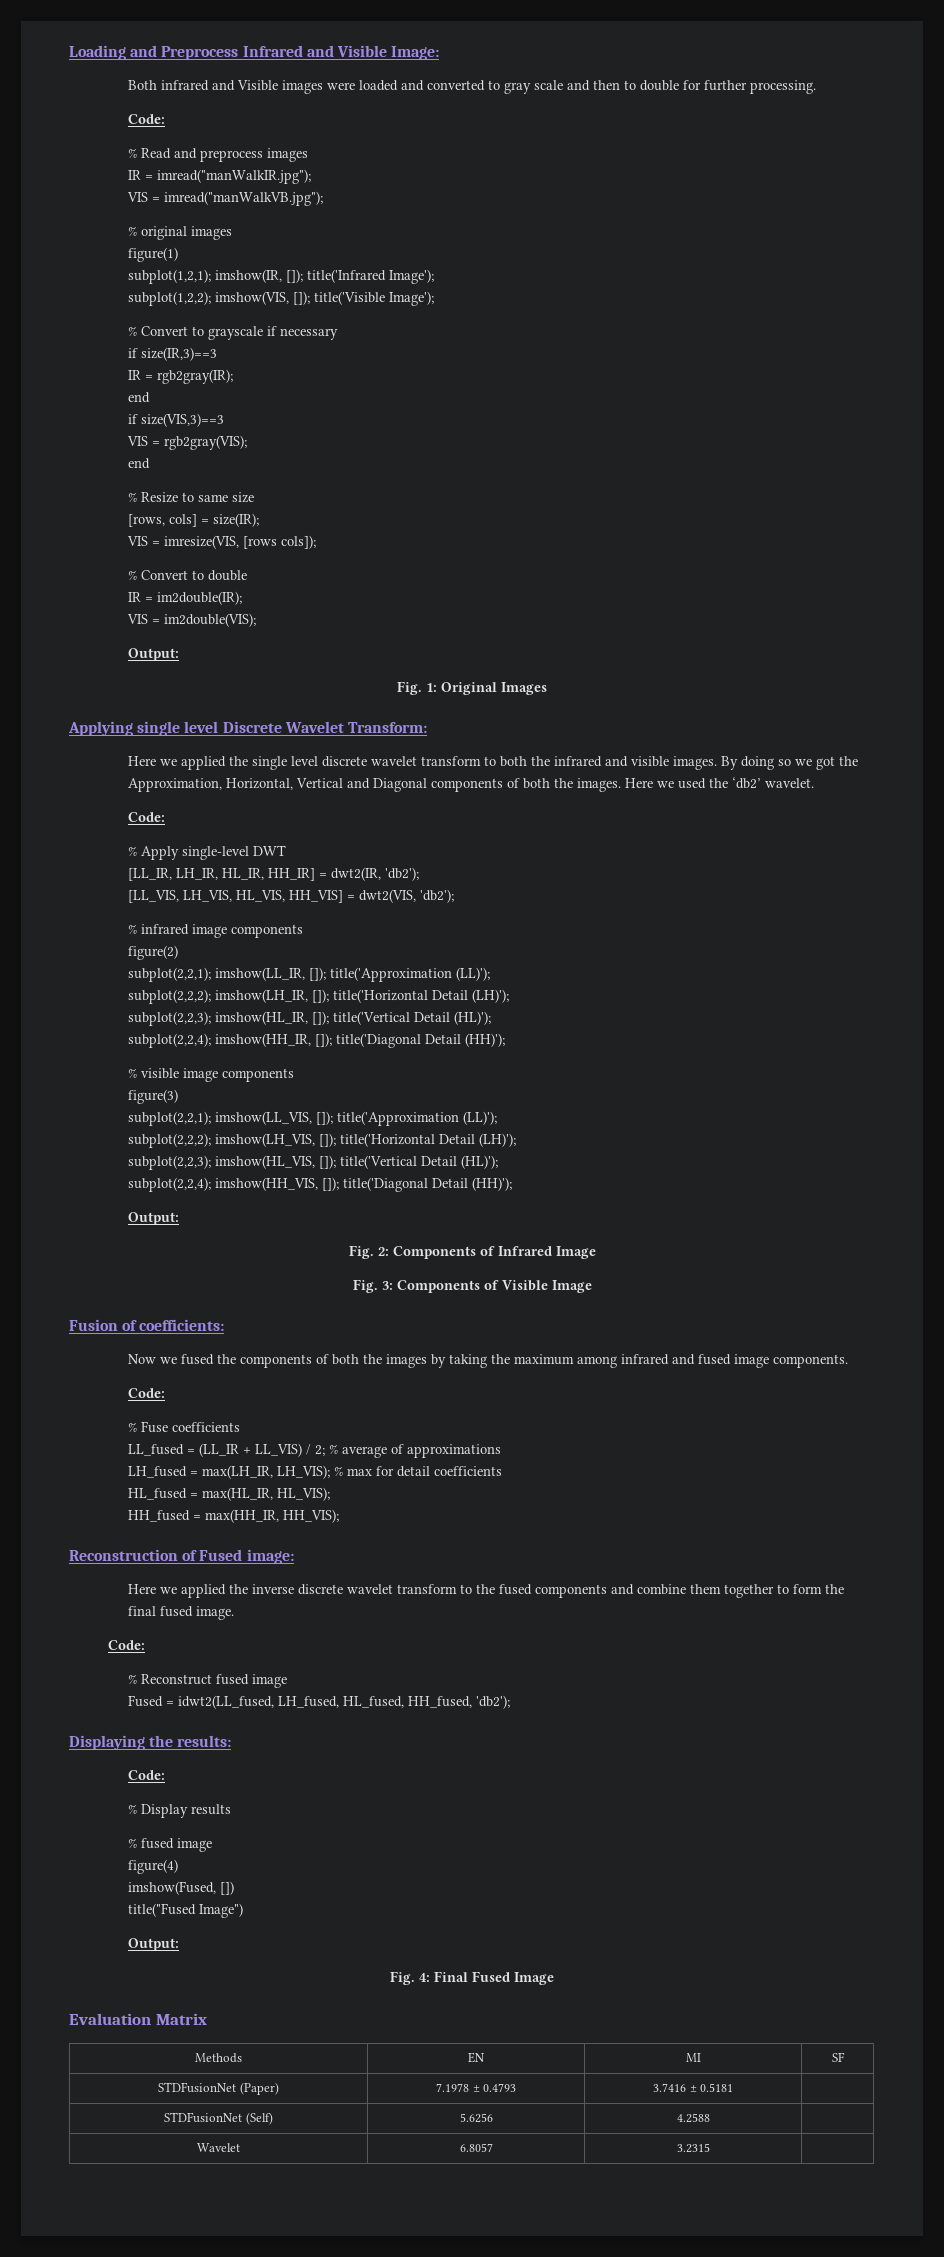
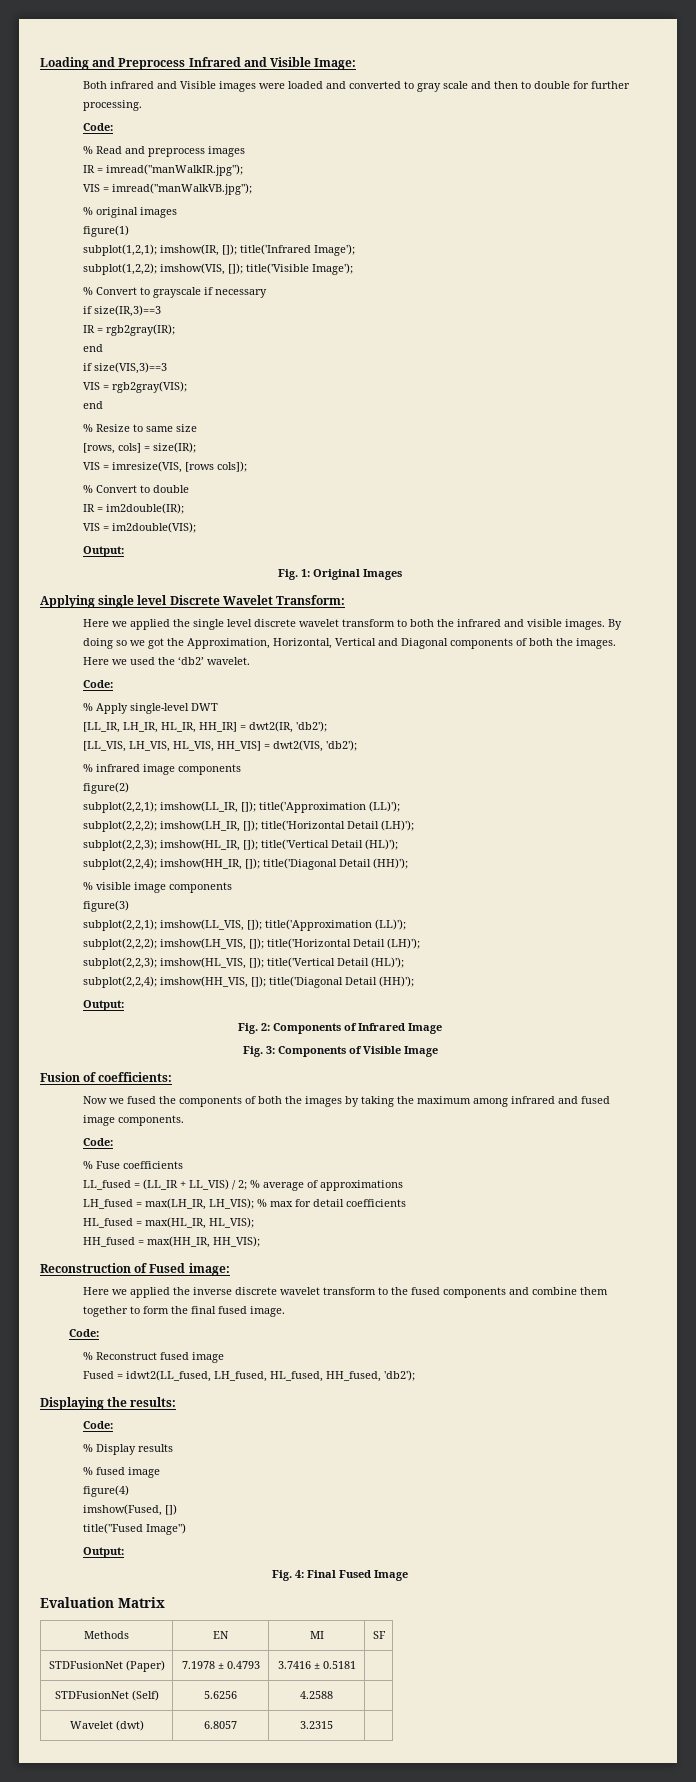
- Wavelet | 6.8057 | 3.2315 |
+ Wavelet (dwt) | 6.8057 | 3.2315 |

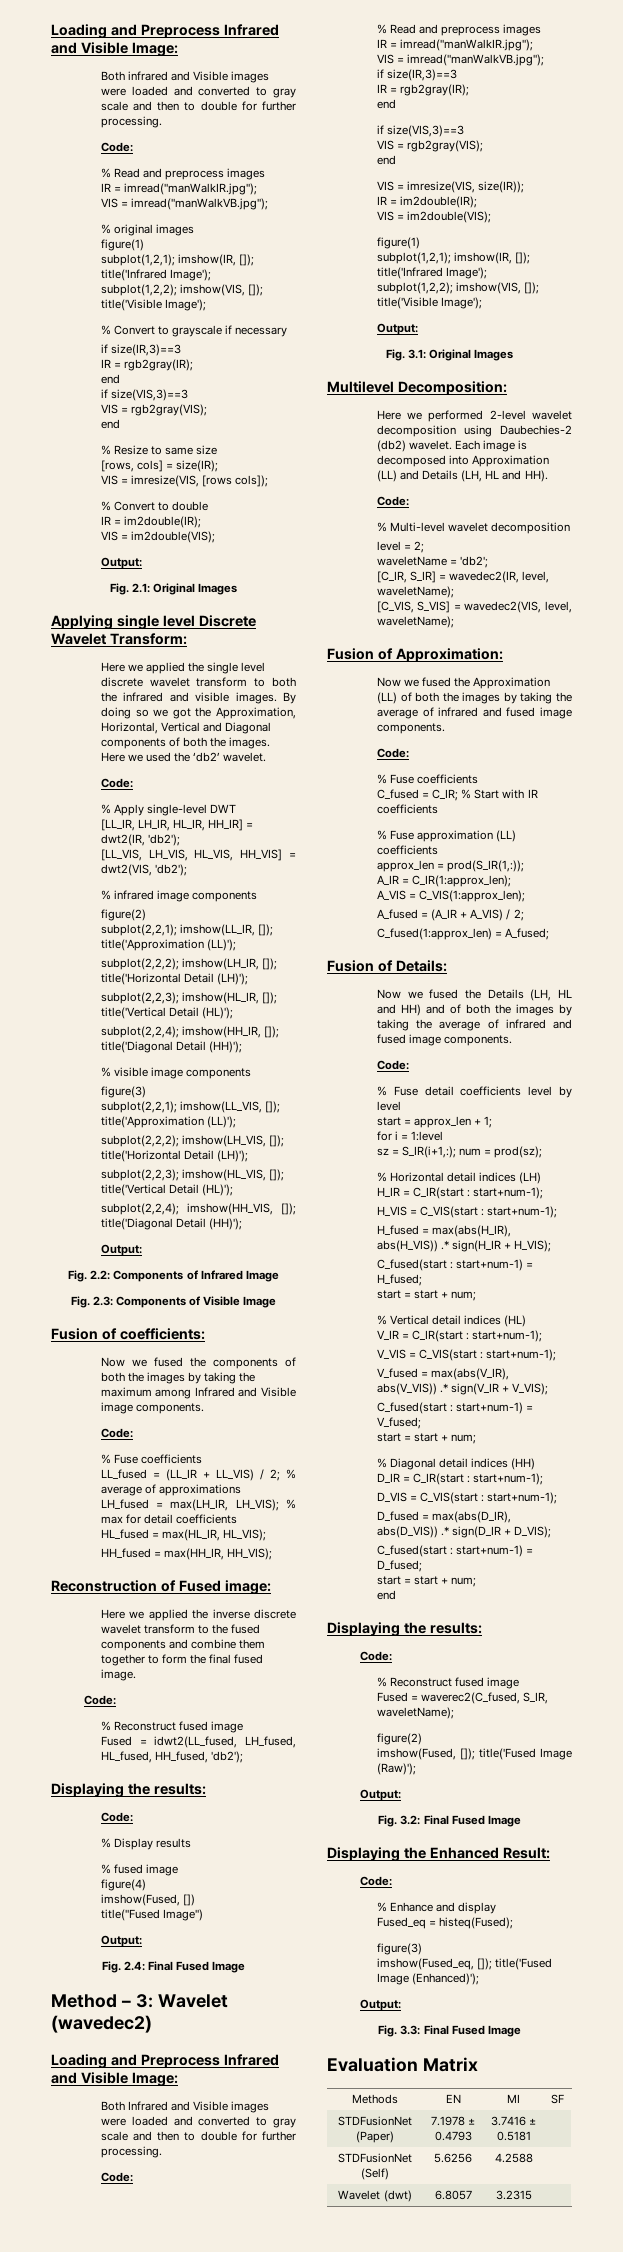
- Fig. 1: Original Images
+ Fig. 2.1: Original Images
- Fig. 2: Components of Infrared Image
+ Fig. 2.2: Components of Infrared Image
- Fig. 3: Components of Visible Image
+ Fig. 2.3: Components of Visible Image
- Now we fused the components of both the images by taking the maximum among infrared and fused image components.
+ Now we fused the components of both the images by taking the maximum among Infrared and Visible image components.
- Fig. 4: Final Fused Image
+ Fig. 2.4: Final Fused Image
+ Method – 3: Wavelet (wavedec2)
+ Loading and Preprocess Infrared and Visible Image:
+ Both Infrared and Visible images were loaded and converted to gray scale and then to double for further processing.
+ Code:
+ % Read and preprocess images
+ IR = imread("manWalkIR.jpg");
+ VIS = imread("manWalkVB.jpg");
+ if size(IR,3)==3
+ IR = rgb2gray(IR);
+ end
+ if size(VIS,3)==3
+ VIS = rgb2gray(VIS);
+ end
+ VIS = imresize(VIS, size(IR));
+ IR = im2double(IR);
+ VIS = im2double(VIS);
+ figure(1)
+ subplot(1,2,1); imshow(IR, []); title('Infrared Image');
+ subplot(1,2,2); imshow(VIS, []); title('Visible Image');
+ Output:
+ Fig. 3.1: Original Images
+ Multilevel Decomposition:
+ Here we performed 2-level wavelet decomposition using Daubechies-2 (db2) wavelet. Each image is decomposed into Approximation (LL) and Details (LH, HL and HH).
+ Code:
+ % Multi-level wavelet decomposition
+ level = 2;
+ waveletName = 'db2';
+ [C_IR, S_IR] = wavedec2(IR, level, waveletName);
+ [C_VIS, S_VIS] = wavedec2(VIS, level, waveletName);
+ Fusion of Approximation:
+ Now we fused the Approximation (LL) of both the images by taking the average of infrared and fused image components.
+ Code:
+ % Fuse coefficients
+ C_fused = C_IR; % Start with IR coefficients
+ % Fuse approximation (LL) coefficients
+ approx_len = prod(S_IR(1,:));
+ A_IR = C_IR(1:approx_len);
+ A_VIS = C_VIS(1:approx_len);
+ A_fused = (A_IR + A_VIS) / 2;
+ C_fused(1:approx_len) = A_fused;
+ Fusion of Details:
+ Now we fused the Details (LH, HL and HH) and of both the images by taking the average of infrared and fused image components.
+ Code:
+ % Fuse detail coefficients level by level
+ start = approx_len + 1;
+ for i = 1:level
+ sz = S_IR(i+1,:); num = prod(sz);
+ % Horizontal detail indices (LH)
+ H_IR = C_IR(start : start+num-1);
+ H_VIS = C_VIS(start : start+num-1);
+ H_fused = max(abs(H_IR), abs(H_VIS)) .* sign(H_IR + H_VIS);
+ C_fused(start : start+num-1) = H_fused;
+ start = start + num;
+ % Vertical detail indices (HL)
+ V_IR = C_IR(start : start+num-1);
+ V_VIS = C_VIS(start : start+num-1);
+ V_fused = max(abs(V_IR), abs(V_VIS)) .* sign(V_IR + V_VIS);
+ C_fused(start : start+num-1) = V_fused;
+ start = start + num;
+ % Diagonal detail indices (HH)
+ D_IR = C_IR(start : start+num-1);
+ D_VIS = C_VIS(start : start+num-1);
+ D_fused = max(abs(D_IR), abs(D_VIS)) .* sign(D_IR + D_VIS);
+ C_fused(start : start+num-1) = D_fused;
+ start = start + num;
+ end
+ Displaying the results:
+ Code:
+ % Reconstruct fused image
+ Fused = waverec2(C_fused, S_IR, waveletName);
+ figure(2)
+ imshow(Fused, []); title('Fused Image (Raw)');
+ Output:
+ Fig. 3.2: Final Fused Image
+ Displaying the Enhanced Result:
+ Code:
+ % Enhance and display
+ Fused_eq = histeq(Fused);
+ figure(3)
+ imshow(Fused_eq, []); title('Fused Image (Enhanced)');
+ Output:
+ Fig. 3.3: Final Fused Image

